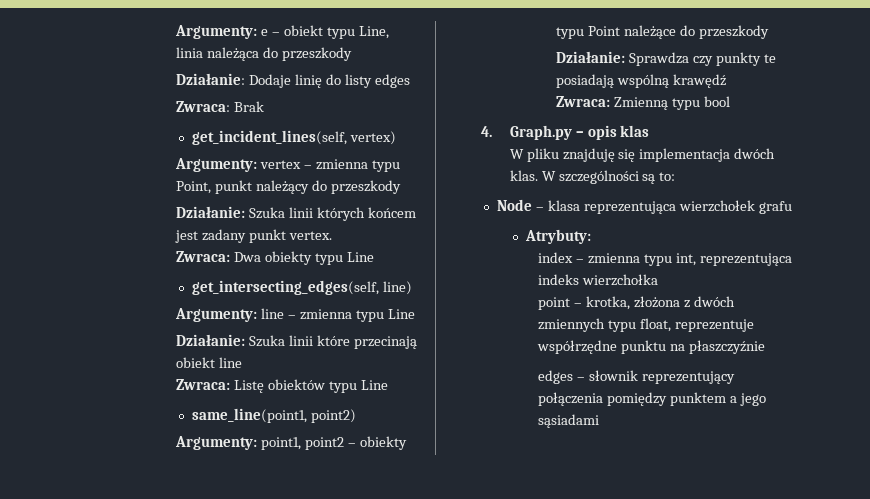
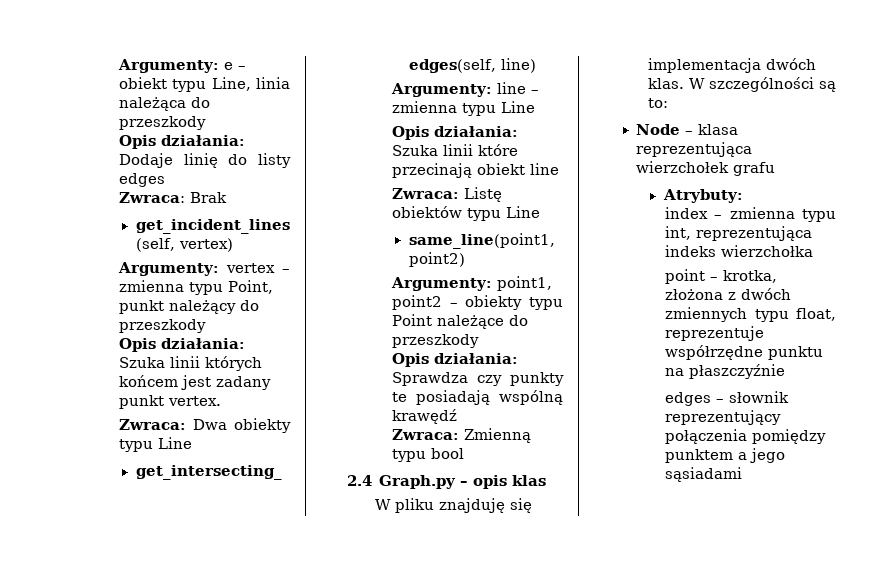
- Działanie: Dodaje linię do listy edges
+ Opis działania: Dodaje linię do listy edges
- Działanie: Szuka linii których końcem jest zadany punkt vertex.
+ Opis działania: Szuka linii których końcem jest zadany punkt vertex.
- Działanie: Szuka linii które przecinają obiekt line
+ Opis działania: Szuka linii które przecinają obiekt line
- Działanie: Sprawdza czy punkty te posiadają wspólną krawędź
+ Opis działania: Sprawdza czy punkty te posiadają wspólną krawędź
- 4. Graph.py – opis klas
+ 2.4 Graph.py – opis klas

